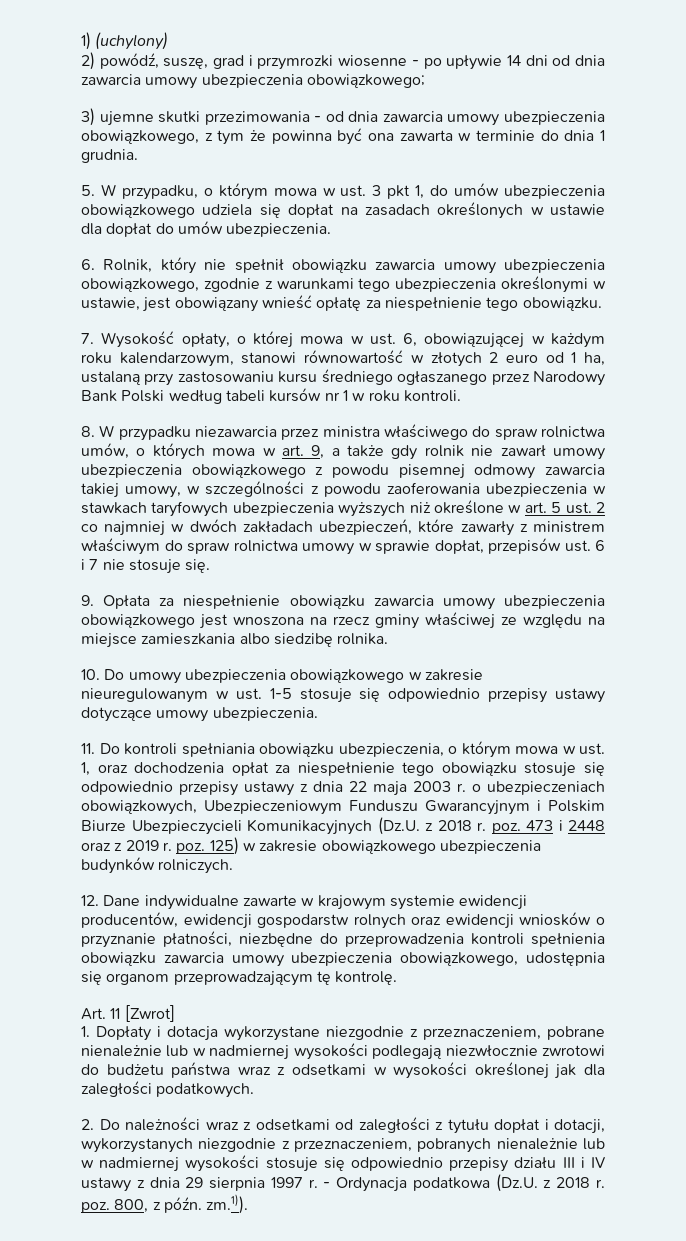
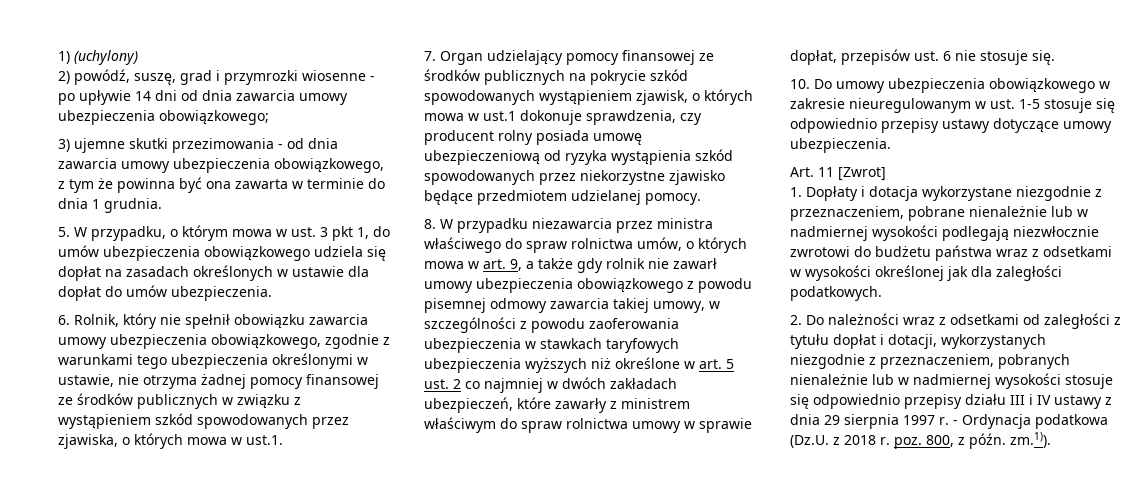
- 6. Rolnik, który nie spełnił obowiązku zawarcia umowy ubezpieczenia obowiązkowego, zgodnie z warunkami tego ubezpieczenia określonymi w ustawie, jest obowiązany wnieść opłatę za niespełnienie tego obowiązku.
- 7. Wysokość opłaty, o której mowa w ust. 6, obowiązującej w każdym roku kalendarzowym, stanowi równowartość w złotych 2 euro od 1 ha, ustalaną przy zastosowaniu kursu średniego ogłaszanego przez Narodowy Bank Polski według tabeli kursów nr 1 w roku kontroli.
+ 6. Rolnik, który nie spełnił obowiązku zawarcia umowy ubezpieczenia obowiązkowego, zgodnie z warunkami tego ubezpieczenia określonymi w ustawie, nie otrzyma żadnej pomocy finansowej ze środków publicznych w związku z wystąpieniem szkód spowodowanych przez zjawiska, o których mowa w ust.1.
+ 7. Organ udzielający pomocy finansowej ze środków publicznych na pokrycie szkód spowodowanych wystąpieniem zjawisk, o których mowa w ust.1 dokonuje sprawdzenia, czy producent rolny posiada umowę ubezpieczeniową od ryzyka wystąpienia szkód spowodowanych przez niekorzystne zjawisko będące przedmiotem udzielanej pomocy.
- 8. W przypadku niezawarcia przez ministra właściwego do spraw rolnictwa umów, o których mowa w art. 9, a także gdy rolnik nie zawarł umowy ubezpieczenia obowiązkowego z powodu pisemnej odmowy zawarcia takiej umowy, w szczególności z powodu zaoferowania ubezpieczenia w stawkach taryfowych ubezpieczenia wyższych niż określone w art. 5 ust. 2 co najmniej w dwóch zakładach ubezpieczeń, które zawarły z ministrem właściwym do spraw rolnictwa umowy w sprawie dopłat, przepisów ust. 6 i 7 nie stosuje się.
+ 8. W przypadku niezawarcia przez ministra właściwego do spraw rolnictwa umów, o których mowa w art. 9, a także gdy rolnik nie zawarł umowy ubezpieczenia obowiązkowego z powodu pisemnej odmowy zawarcia takiej umowy, w szczególności z powodu zaoferowania ubezpieczenia w stawkach taryfowych ubezpieczenia wyższych niż określone w art. 5 ust. 2 co najmniej w dwóch zakładach ubezpieczeń, które zawarły z ministrem właściwym do spraw rolnictwa umowy w sprawie dopłat, przepisów ust. 6 nie stosuje się.
- 9. Opłata za niespełnienie obowiązku zawarcia umowy ubezpieczenia obowiązkowego jest wnoszona na rzecz gminy właściwej ze względu na miejsce zamieszkania albo siedzibę rolnika.
- 11. Do kontroli spełniania obowiązku ubezpieczenia, o którym mowa w ust. 1, oraz dochodzenia opłat za niespełnienie tego obowiązku stosuje się odpowiednio przepisy ustawy z dnia 22 maja 2003 r. o ubezpieczeniach obowiązkowych, Ubezpieczeniowym Funduszu Gwarancyjnym i Polskim Biurze Ubezpieczycieli Komunikacyjnych (Dz.U. z 2018 r. poz. 473 i 2448 oraz z 2019 r. poz. 125) w zakresie obowiązkowego ubezpieczenia budynków rolniczych.
- 12. Dane indywidualne zawarte w krajowym systemie ewidencji producentów, ewidencji gospodarstw rolnych oraz ewidencji wniosków o przyznanie płatności, niezbędne do przeprowadzenia kontroli spełnienia obowiązku zawarcia umowy ubezpieczenia obowiązkowego, udostępnia się organom przeprowadzającym tę kontrolę.

